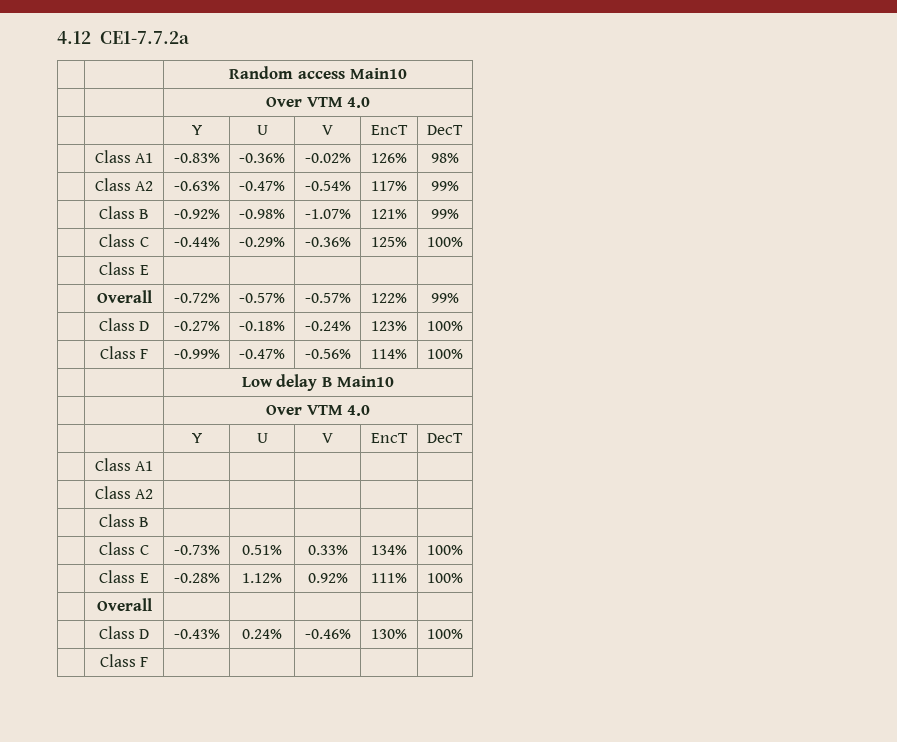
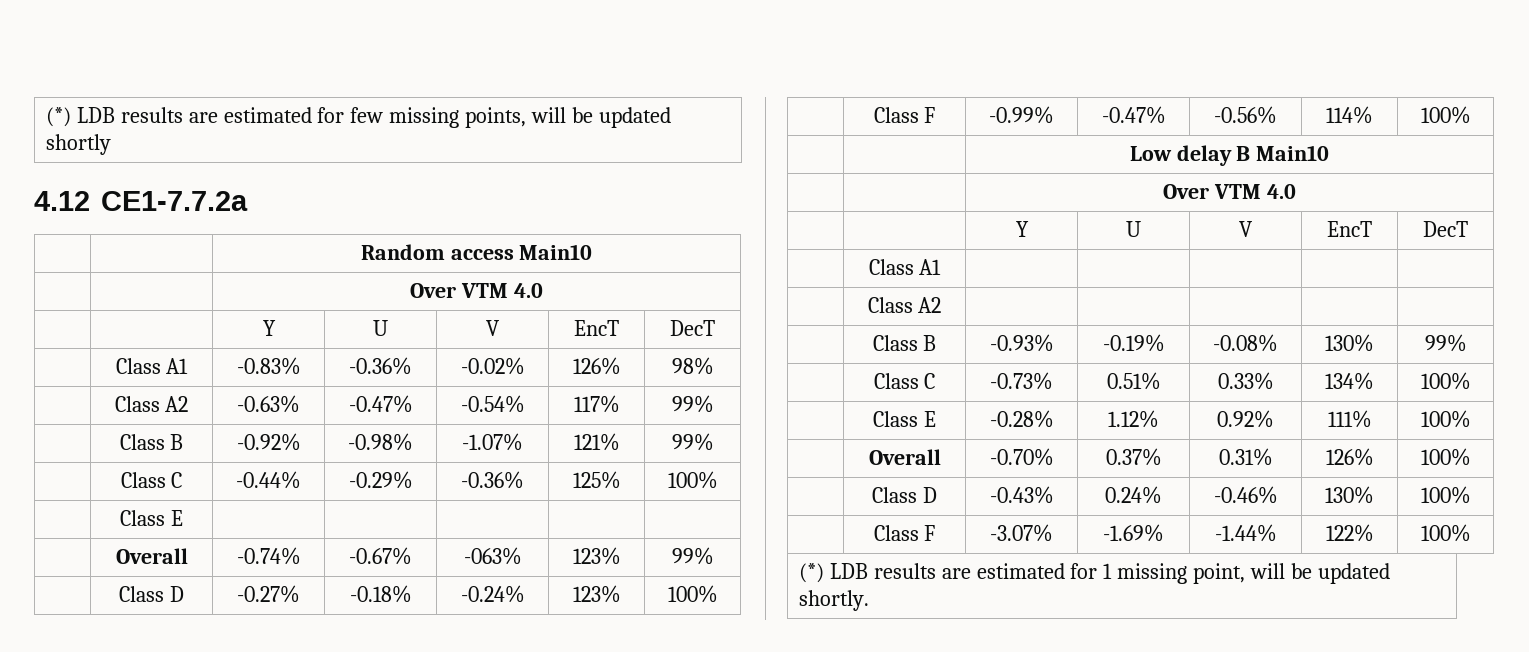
+ (*) LDB results are estimated for few missing points, will be updated shortly
- | Overall | -0.72% | -0.57% | -0.57% | 122% | 99%
+ | Overall | -0.74% | -0.67% | -063% | 123% | 99%
- | Class B | | | | |
+ | Class B | -0.93% | -0.19% | -0.08% | 130% | 99%
- | Overall | | | | |
+ | Overall | -0.70% | 0.37% | 0.31% | 126% | 100%
- | Class F | | | | |
+ | Class F | -3.07% | -1.69% | -1.44% | 122% | 100%
+ (*) LDB results are estimated for 1 missing point, will be updated shortly.

